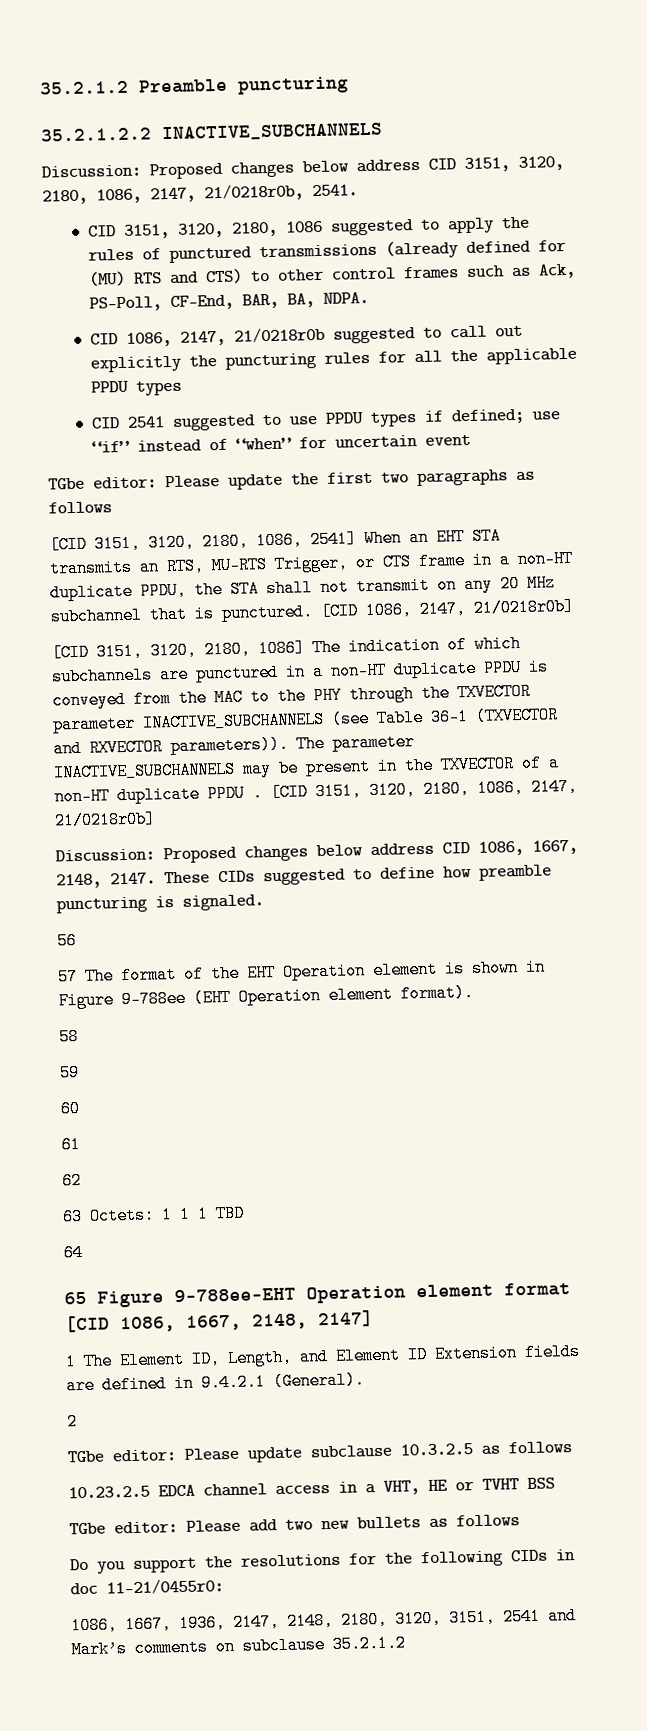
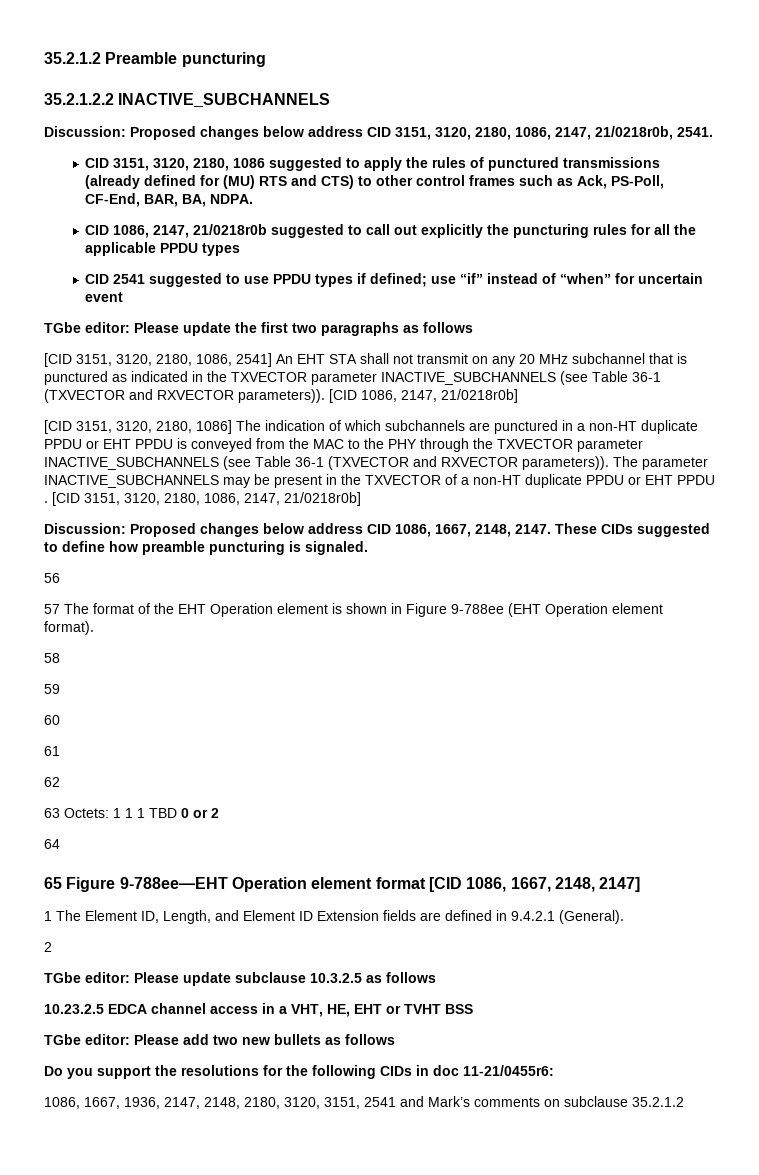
- [CID 3151, 3120, 2180, 1086, 2541] When an EHT STA transmits an RTS, MU-RTS Trigger, or CTS frame in a non-HT duplicate PPDU, the STA shall not transmit on any 20 MHz subchannel that is punctured.
+ [CID 3151, 3120, 2180, 1086, 2541] An EHT STA shall not transmit on any 20 MHz subchannel that is punctured as indicated in the TXVECTOR parameter INACTIVE_SUBCHANNELS (see Table 36-1 (TXVECTOR and RXVECTOR parameters)).
- [CID 3151, 3120, 2180, 1086] The indication of which subchannels are punctured in a non-HT duplicate PPDU is conveyed from the MAC to the PHY through the TXVECTOR parameter INACTIVE_SUBCHANNELS (see Table 36-1 (TXVECTOR and RXVECTOR parameters)).
+ [CID 3151, 3120, 2180, 1086] The indication of which subchannels are punctured in a non-HT duplicate PPDU or EHT PPDU is conveyed from the MAC to the PHY through the TXVECTOR parameter INACTIVE_SUBCHANNELS (see Table 36-1 (TXVECTOR and RXVECTOR parameters)).
- The parameter INACTIVE_SUBCHANNELS may be present in the TXVECTOR of a non-HT duplicate PPDU .
+ The parameter INACTIVE_SUBCHANNELS may be present in the TXVECTOR of a non-HT duplicate PPDU or EHT PPDU .
- 63 Octets: 1 1 1 TBD
+ 63 Octets: 1 1 1 TBD 0 or 2
- 10.23.2.5 EDCA channel access in a VHT, HE or TVHT BSS
+ 10.23.2.5 EDCA channel access in a VHT, HE, EHT or TVHT BSS
- Do you support the resolutions for the following CIDs in doc 11-21/0455r0:
+ Do you support the resolutions for the following CIDs in doc 11-21/0455r6:

